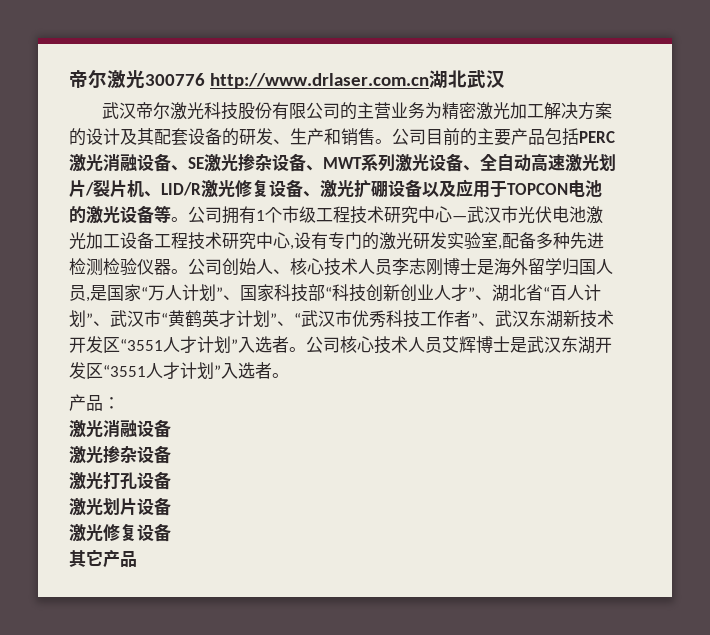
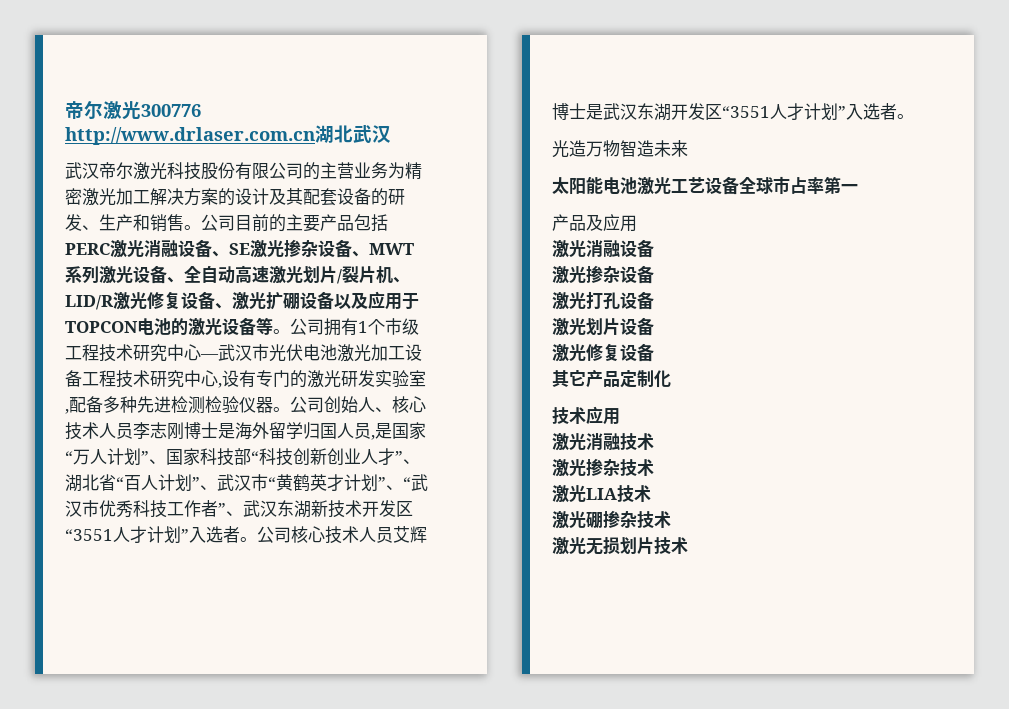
- 产品：
+ 光造万物智造未来
+ 太阳能电池激光工艺设备全球市占率第一
+ 产品及应用
- 其它产品
+ 其它产品定制化
+ 技术应用
+ 激光消融技术
+ 激光掺杂技术
+ 激光LIA技术
+ 激光硼掺杂技术
+ 激光无损划片技术

